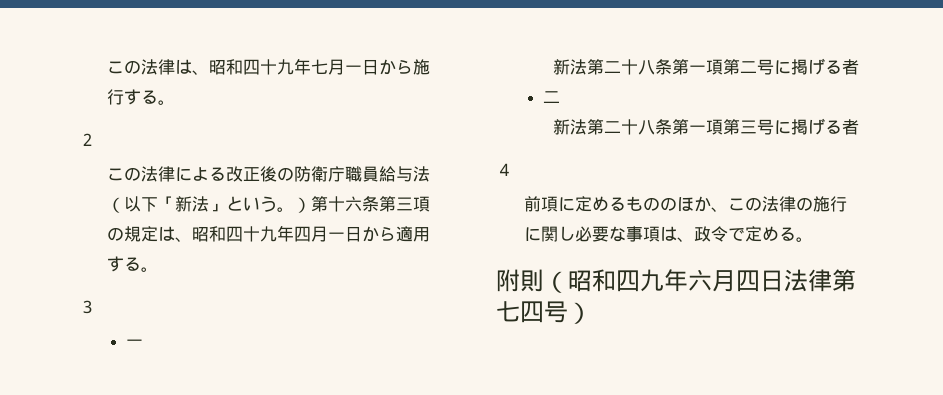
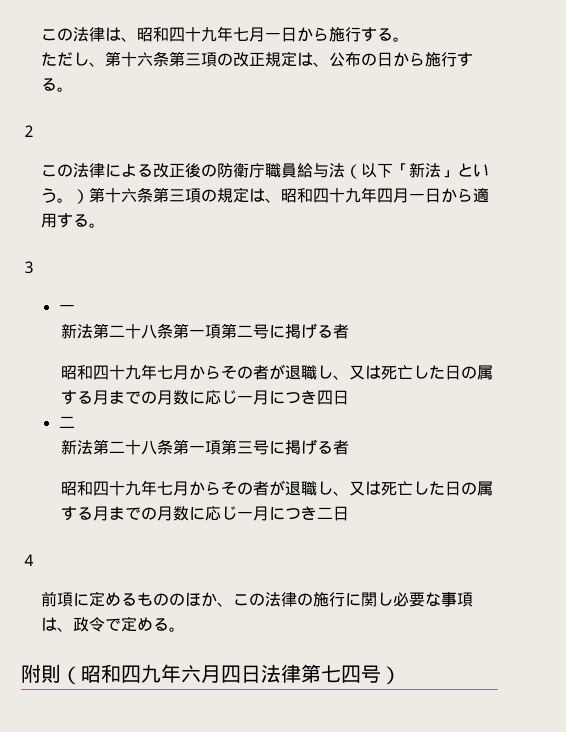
+ ただし、第十六条第三項の改正規定は、公布の日から施行する。
+ 昭和四十九年七月からその者が退職し、又は死亡した日の属する月までの月数に応じ一月につき四日
+ 昭和四十九年七月からその者が退職し、又は死亡した日の属する月までの月数に応じ一月につき二日

